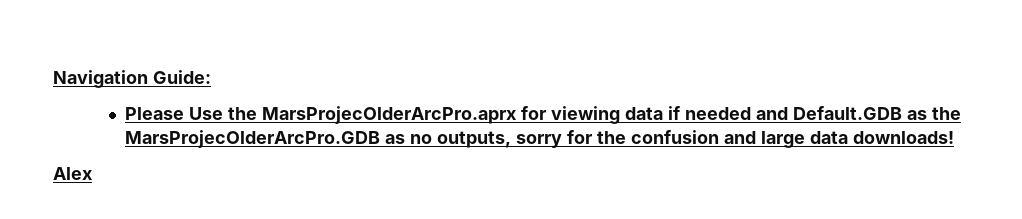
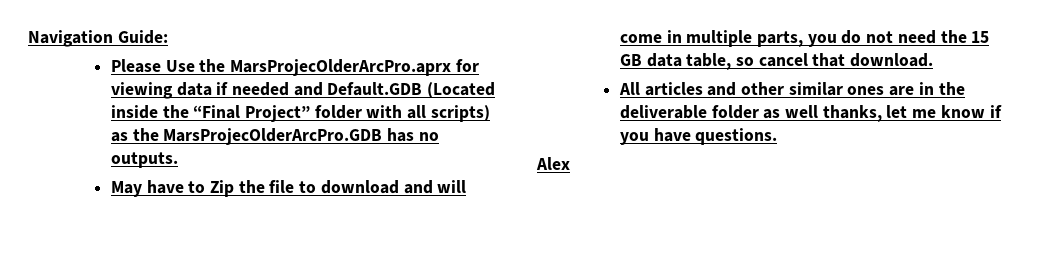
- Please Use the MarsProjecOlderArcPro.aprx for viewing data if needed and Default.GDB as the MarsProjecOlderArcPro.GDB as no outputs, sorry for the confusion and large data downloads!
+ Please Use the MarsProjecOlderArcPro.aprx for viewing data if needed and Default.GDB (Located inside the “Final Project” folder with all scripts) as the MarsProjecOlderArcPro.GDB has no outputs.
+ May have to Zip the file to download and will come in multiple parts, you do not need the 15 GB data table, so cancel that download.
+ All articles and other similar ones are in the deliverable folder as well thanks, let me know if you have questions.

